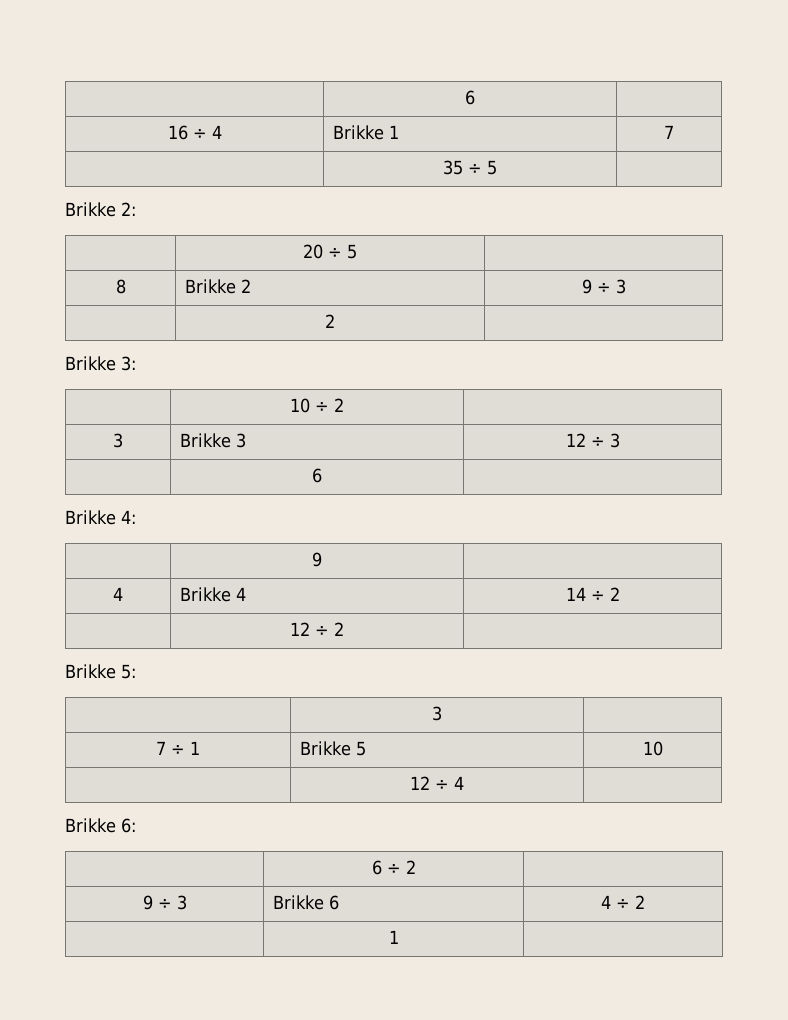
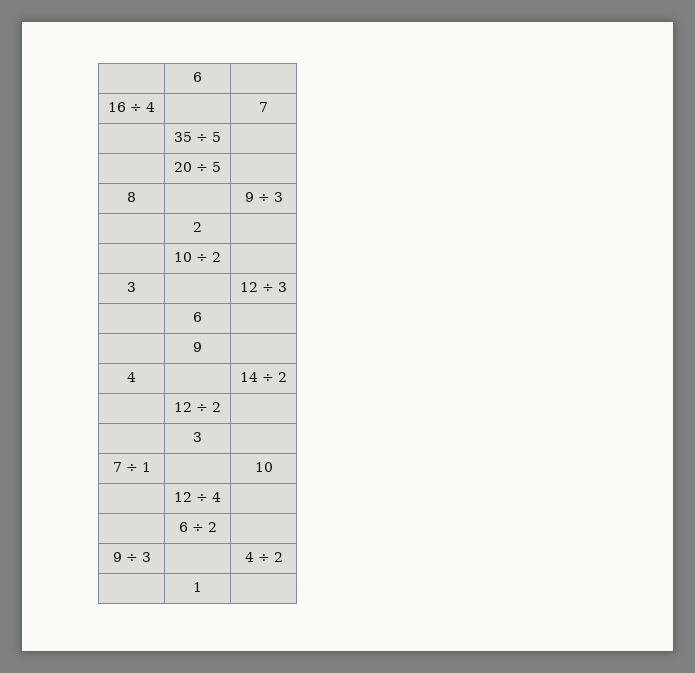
- 16 ÷ 4 | Brikke 1 | 7
+ 16 ÷ 4 | | 7
- Brikke 2:
- 8 | Brikke 2 | 9 ÷ 3
+ 8 | | 9 ÷ 3
- Brikke 3:
- 3 | Brikke 3 | 12 ÷ 3
+ 3 | | 12 ÷ 3
- Brikke 4:
- 4 | Brikke 4 | 14 ÷ 2
+ 4 | | 14 ÷ 2
- Brikke 5:
- 7 ÷ 1 | Brikke 5 | 10
+ 7 ÷ 1 | | 10
- Brikke 6:
- 9 ÷ 3 | Brikke 6 | 4 ÷ 2
+ 9 ÷ 3 | | 4 ÷ 2

